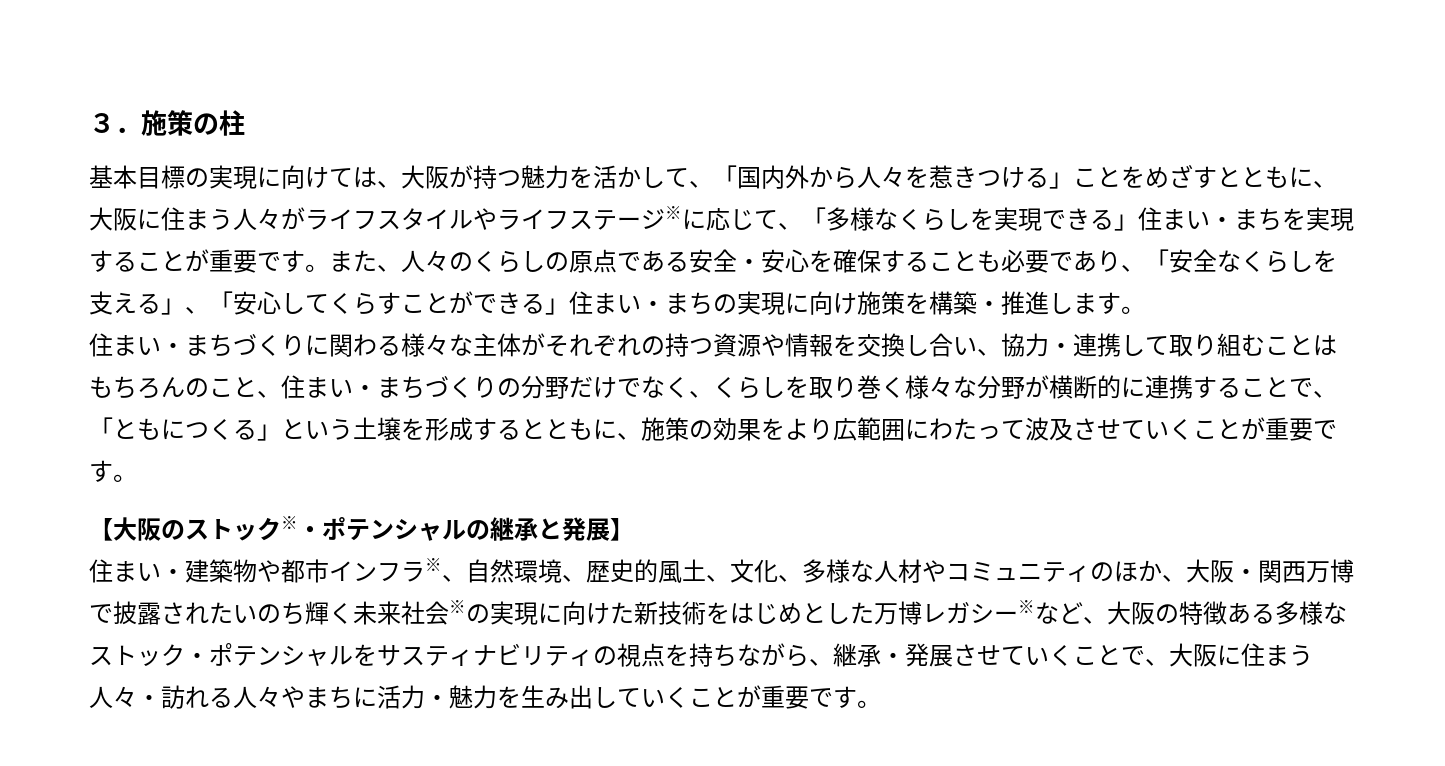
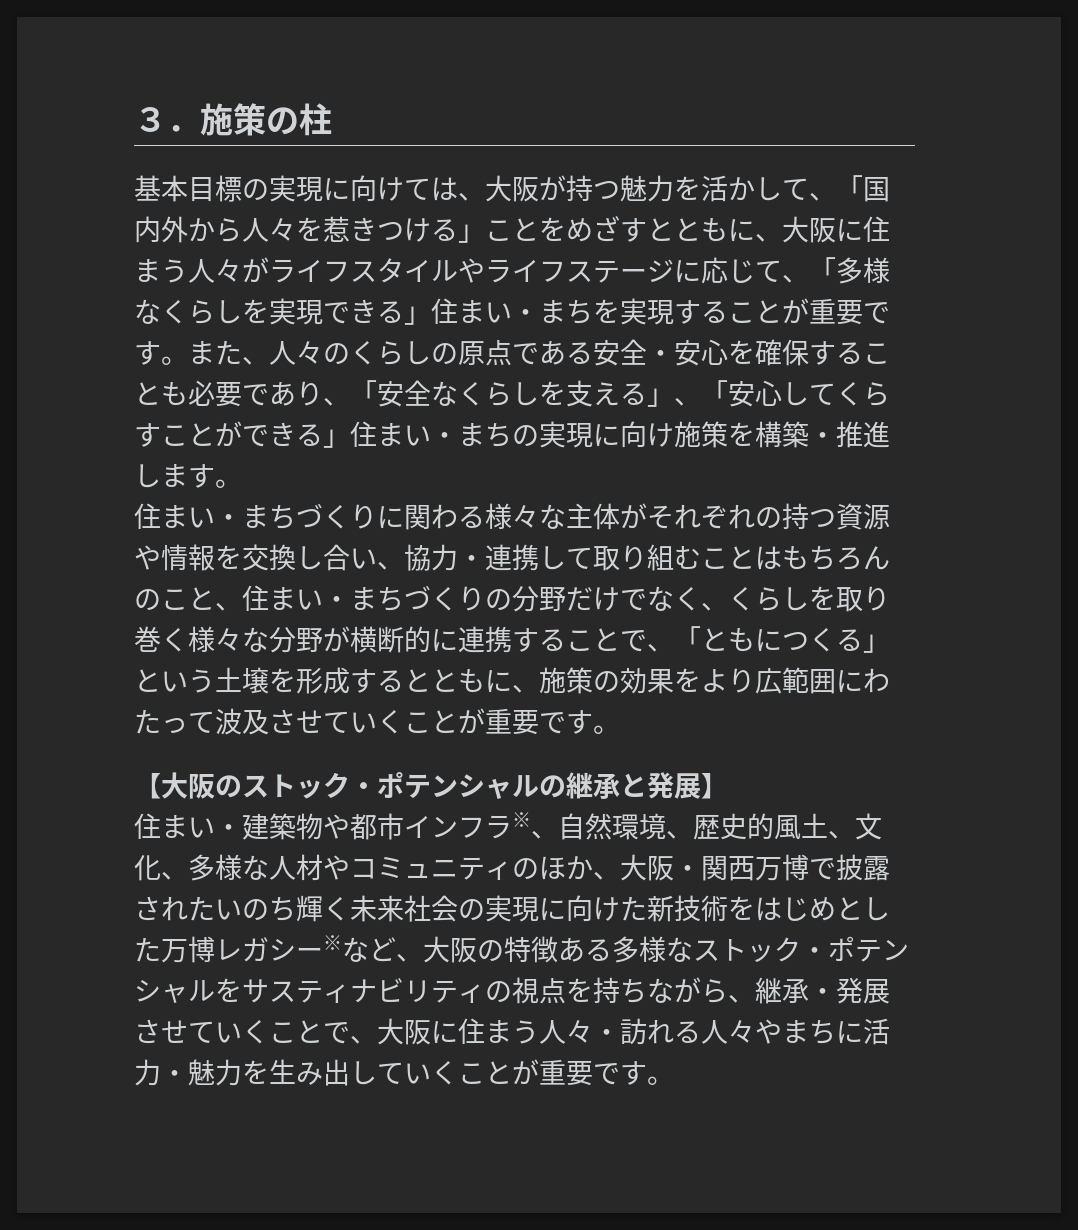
- 基本目標の実現に向けては、大阪が持つ魅力を活かして、「国内外から人々を惹きつける」ことをめざすとともに、大阪に住まう人々がライフスタイルやライフステージ※に応じて、「多様なくらしを実現できる」住まい・まちを実現することが重要です。
+ 基本目標の実現に向けては、大阪が持つ魅力を活かして、「国内外から人々を惹きつける」ことをめざすとともに、大阪に住まう人々がライフスタイルやライフステージに応じて、「多様なくらしを実現できる」住まい・まちを実現することが重要です。
- 【大阪のストック※・ポテンシャルの継承と発展】
+ 【大阪のストック・ポテンシャルの継承と発展】
- 住まい・建築物や都市インフラ※、自然環境、歴史的風土、文化、多様な人材やコミュニティのほか、大阪・関西万博で披露されたいのち輝く未来社会※の実現に向けた新技術をはじめとした万博レガシー※など、大阪の特徴ある多様なストック・ポテンシャルをサスティナビリティの視点を持ちながら、継承・発展させていくことで、大阪に住まう人々・訪れる人々やまちに活力・魅力を生み出していくことが重要です。
+ 住まい・建築物や都市インフラ※、自然環境、歴史的風土、文化、多様な人材やコミュニティのほか、大阪・関西万博で披露されたいのち輝く未来社会の実現に向けた新技術をはじめとした万博レガシー※など、大阪の特徴ある多様なストック・ポテンシャルをサスティナビリティの視点を持ちながら、継承・発展させていくことで、大阪に住まう人々・訪れる人々やまちに活力・魅力を生み出していくことが重要です。

